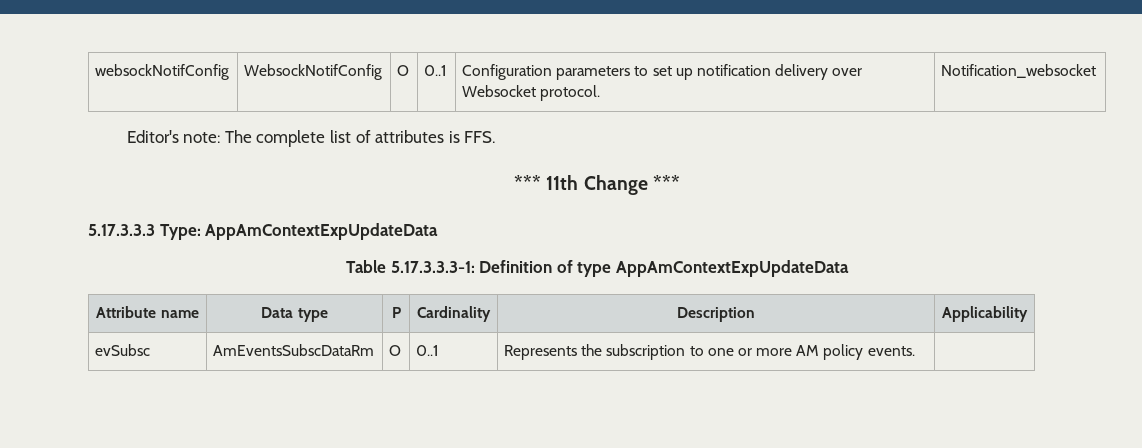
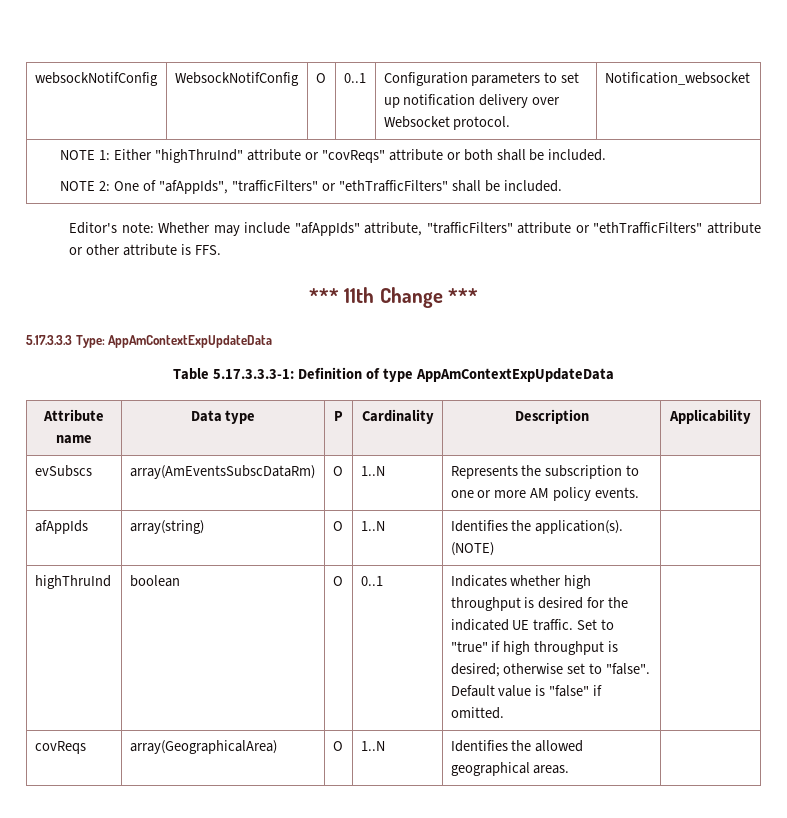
- Editor's note: The complete list of attributes is FFS.
+ NOTE 1: Either "highThruInd" attribute or "covReqs" attribute or both shall be included.
+ NOTE 2: One of "afAppIds", "trafficFilters" or "ethTrafficFilters" shall be included.
+ Editor's note: Whether may include "afAppIds" attribute, "trafficFilters" attribute or "ethTrafficFilters" attribute or other attribute is FFS.
- evSubsc | AmEventsSubscDataRm | O | 0..1 | Represents the subscription to one or more AM policy events. |
+ evSubscs | array(AmEventsSubscDataRm) | O | 1..N | Represents the subscription to one or more AM policy events. |
+ afAppIds | array(string) | O | 1..N | Identifies the application(s). (NOTE) |
+ highThruInd | boolean | O | 0..1 | Indicates whether high throughput is desired for the indicated UE traffic. Set to "true" if high throughput is desired; otherwise set to "false". Default value is "false" if omitted. |
+ covReqs | array(GeographicalArea) | O | 1..N | Identifies the allowed geographical areas. |

